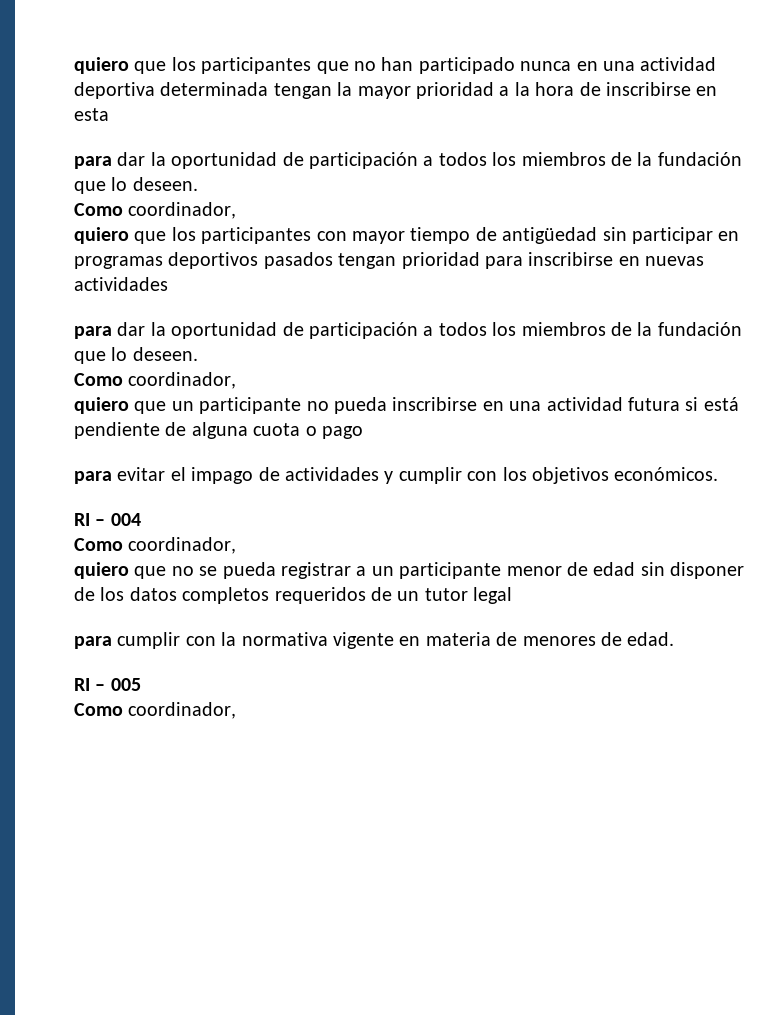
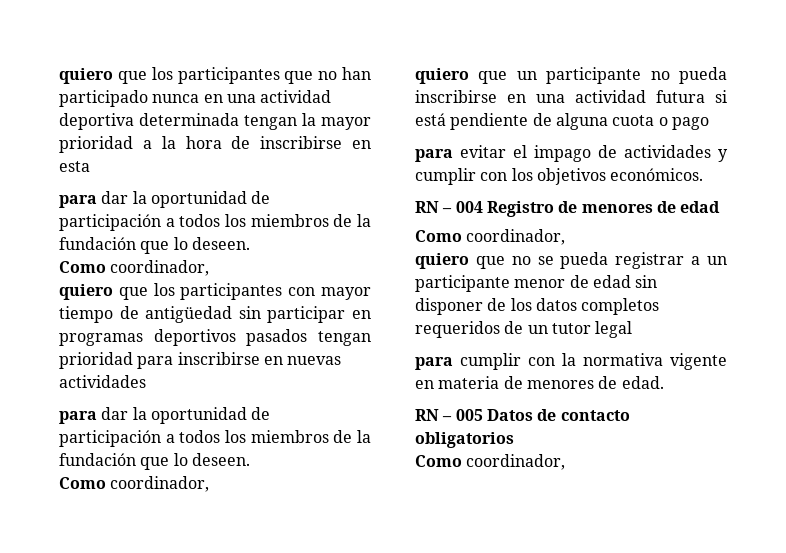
- RI – 004
+ RN – 004 Registro de menores de edad
- RI – 005
+ RN – 005 Datos de contacto obligatorios

